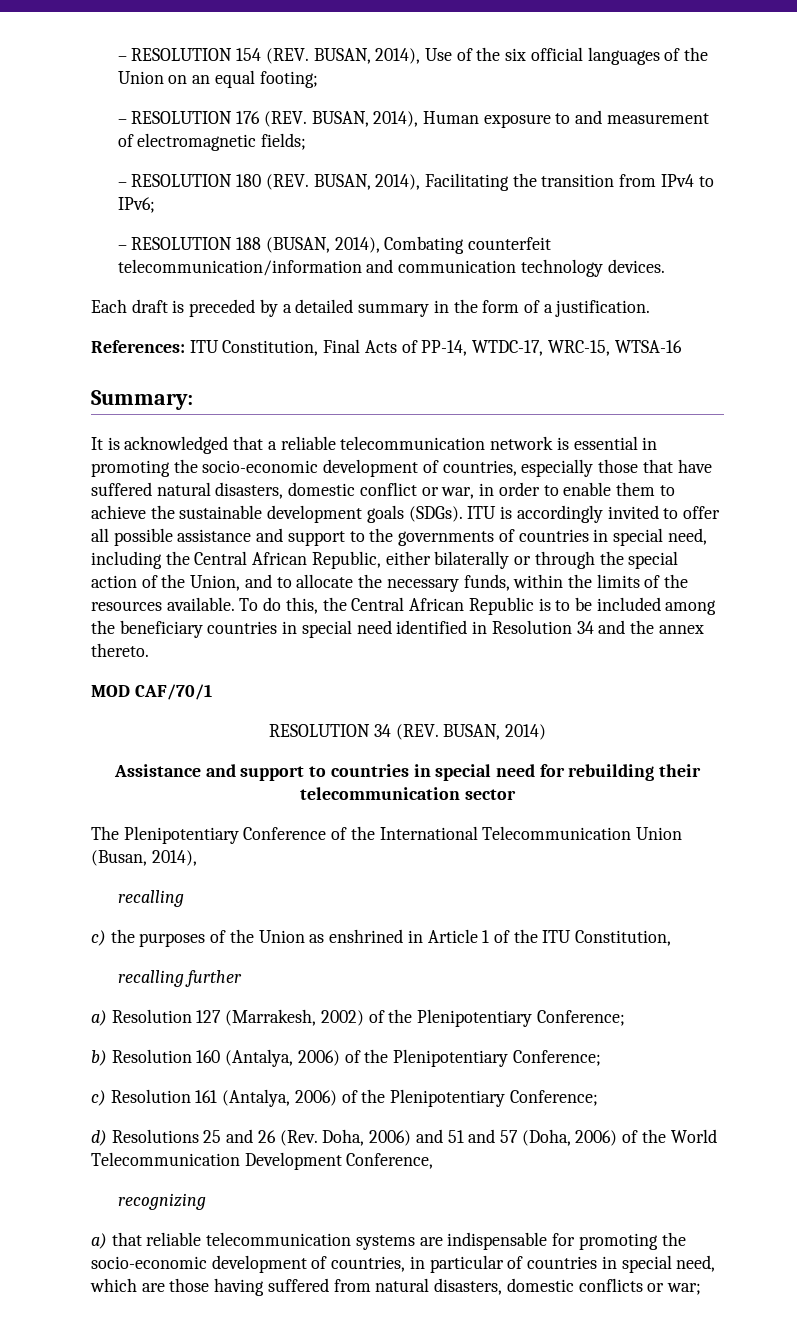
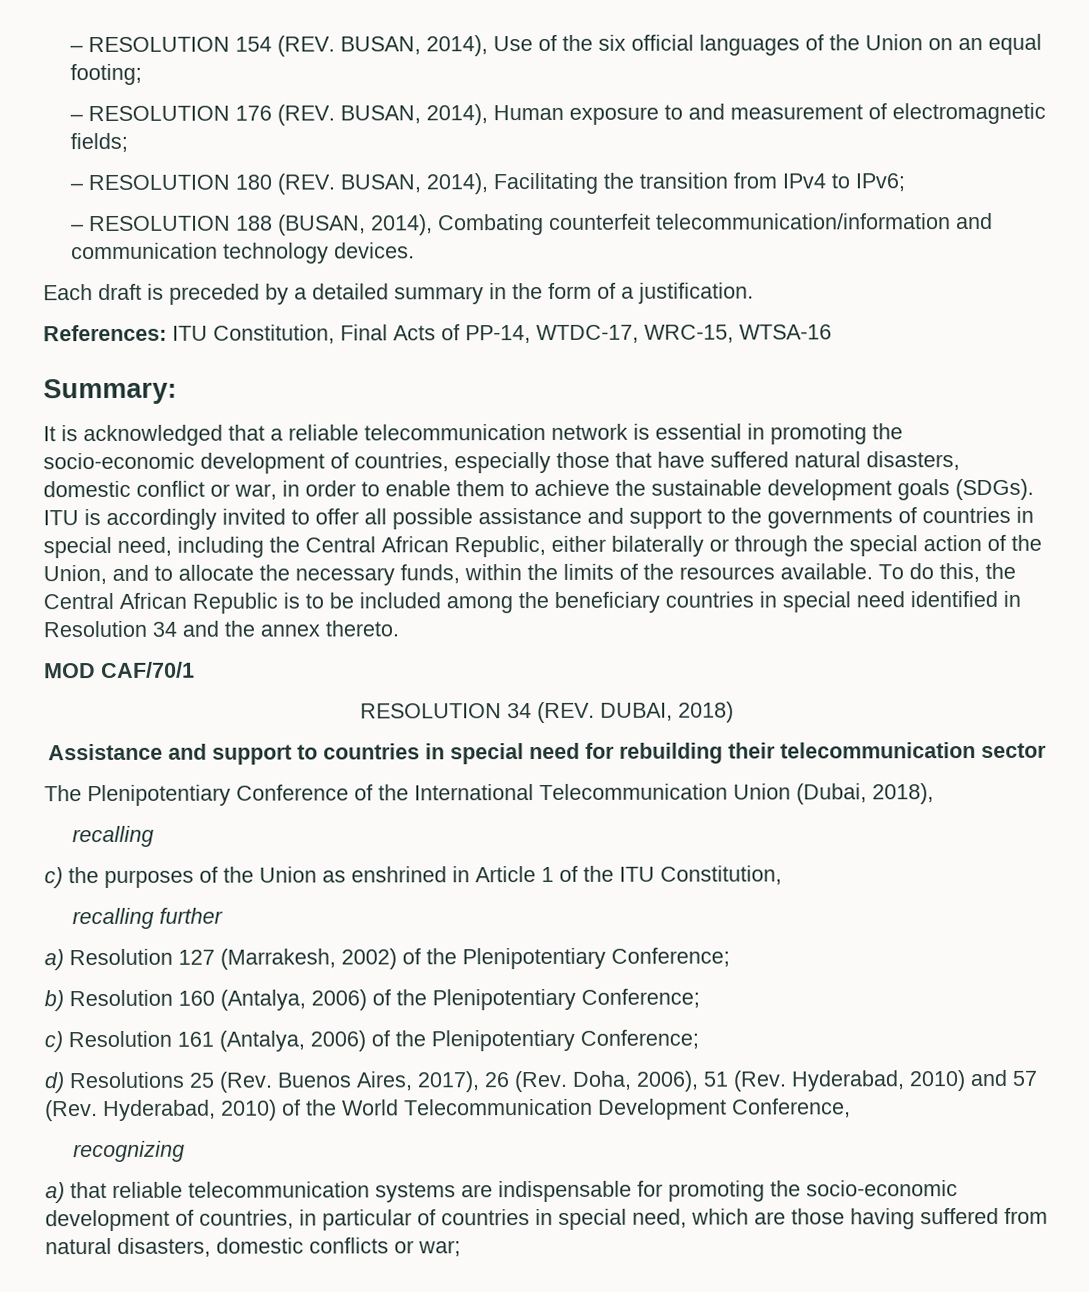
- RESOLUTION 34 (REV. BUSAN, 2014)
+ RESOLUTION 34 (REV. DUBAI, 2018)
- The Plenipotentiary Conference of the International Telecommunication Union (Busan, 2014),
+ The Plenipotentiary Conference of the International Telecommunication Union (Dubai, 2018),
- d) Resolutions 25 and 26 (Rev. Doha, 2006) and 51 and 57 (Doha, 2006) of the World Telecommunication Development Conference,
+ d) Resolutions 25 (Rev. Buenos Aires, 2017), 26 (Rev. Doha, 2006), 51 (Rev. Hyderabad, 2010) and 57 (Rev. Hyderabad, 2010) of the World Telecommunication Development Conference,

